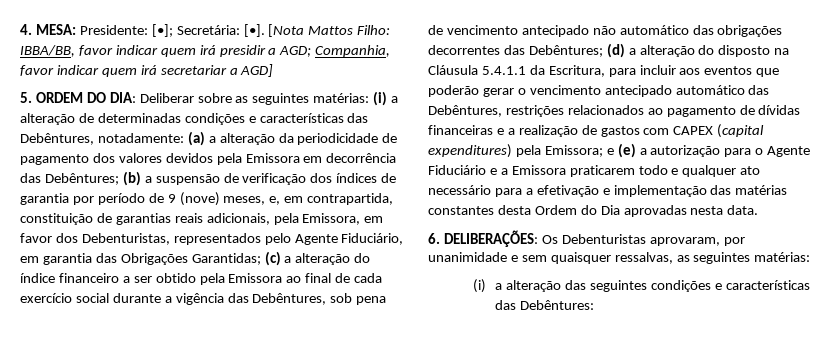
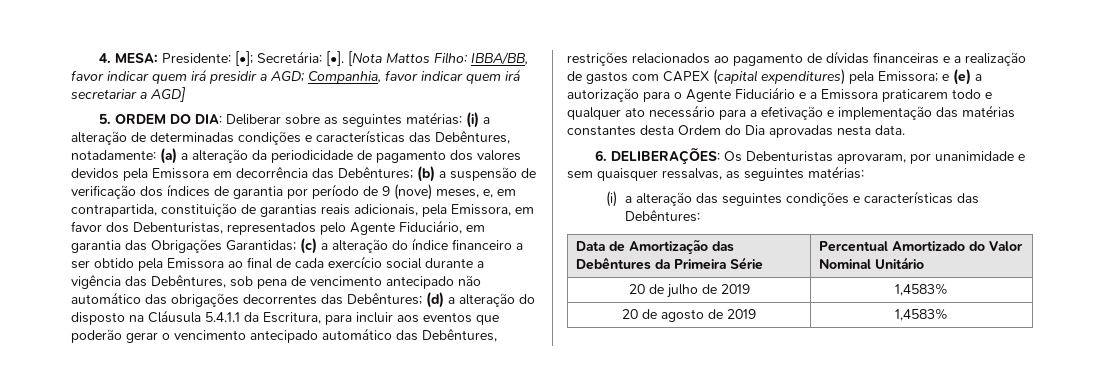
+ Data de Amortização das Debêntures da Primeira Série | Percentual Amortizado do Valor Nominal Unitário
+ 20 de julho de 2019 | 1,4583%
+ 20 de agosto de 2019 | 1,4583%

